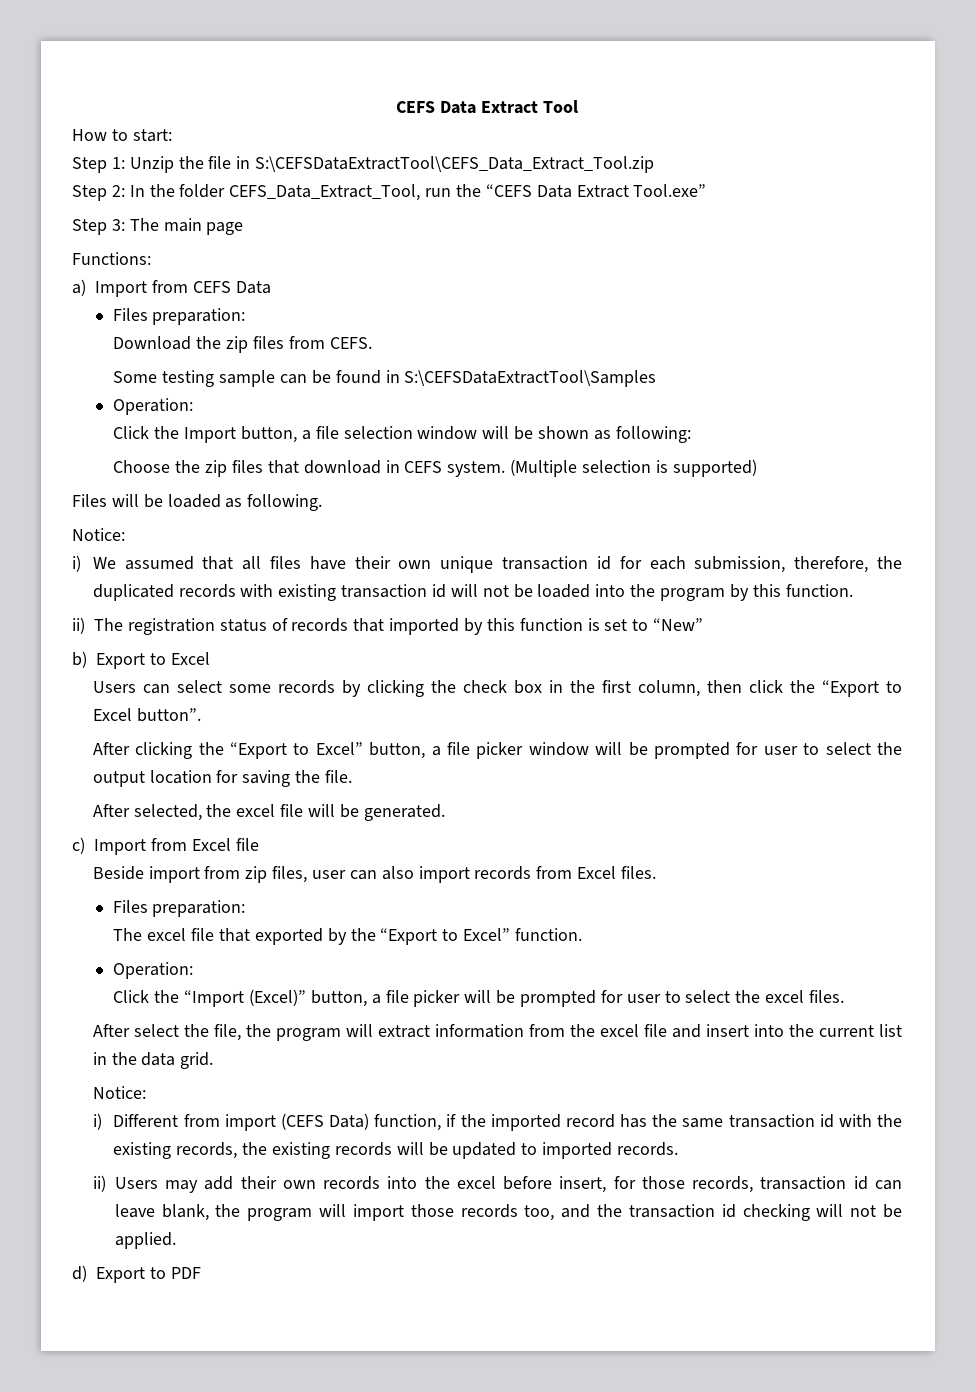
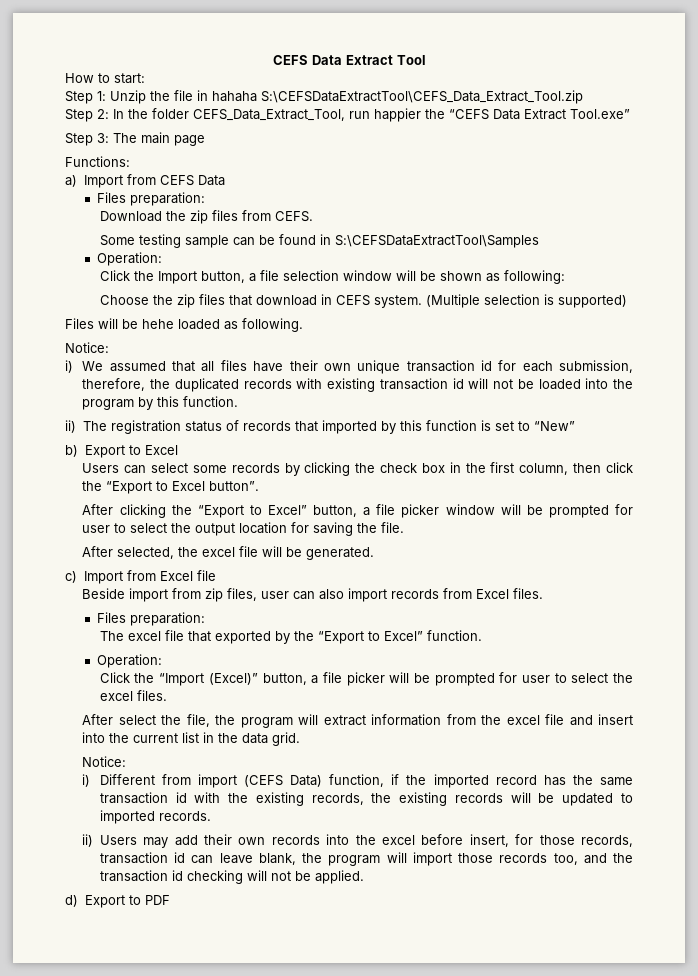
- Step 1: Unzip the file in S:\CEFSDataExtractTool\CEFS_Data_Extract_Tool.zip
+ Step 1: Unzip the file in hahaha S:\CEFSDataExtractTool\CEFS_Data_Extract_Tool.zip
- Step 2: In the folder CEFS_Data_Extract_Tool, run the “CEFS Data Extract Tool.exe”
+ Step 2: In the folder CEFS_Data_Extract_Tool, run happier the “CEFS Data Extract Tool.exe”
- Files will be loaded as following.
+ Files will be hehe loaded as following.

